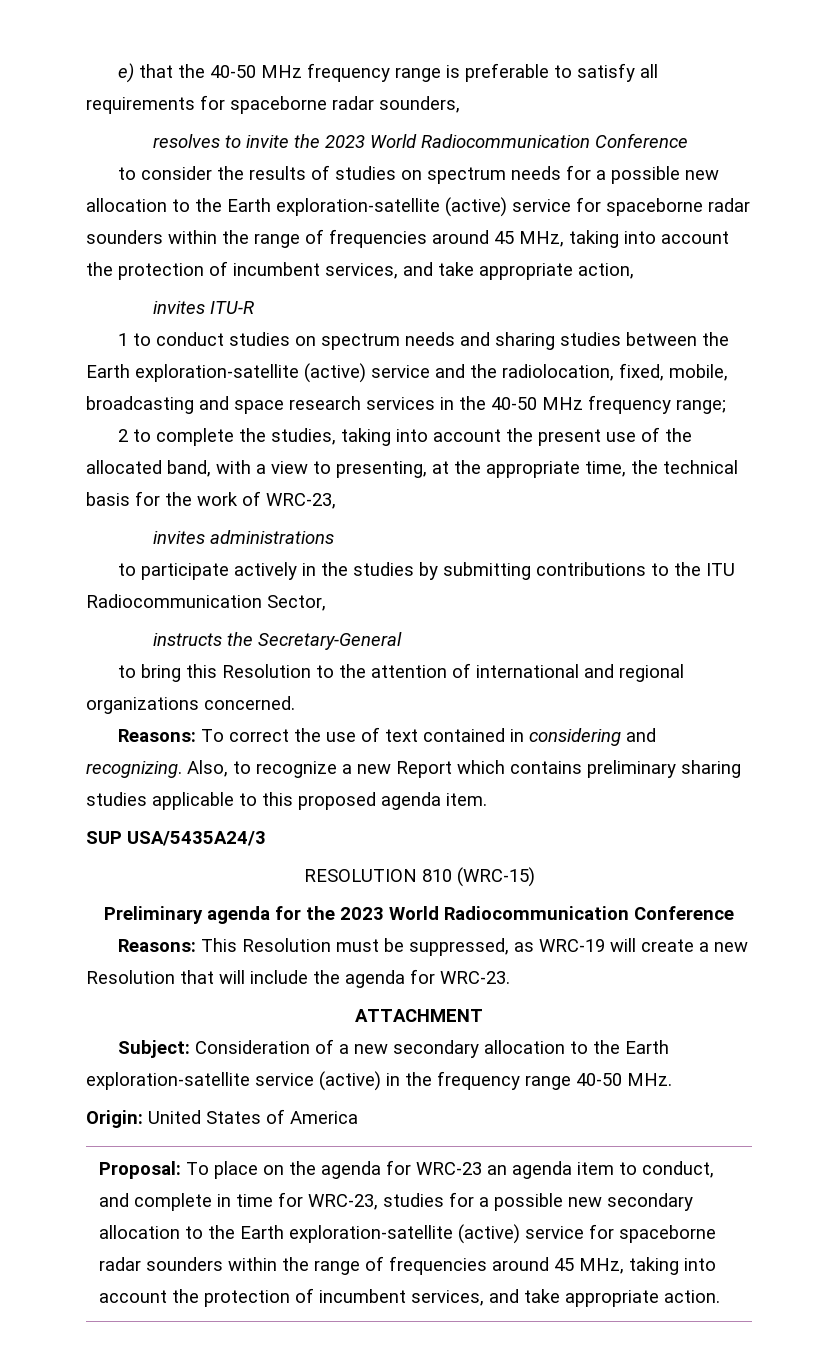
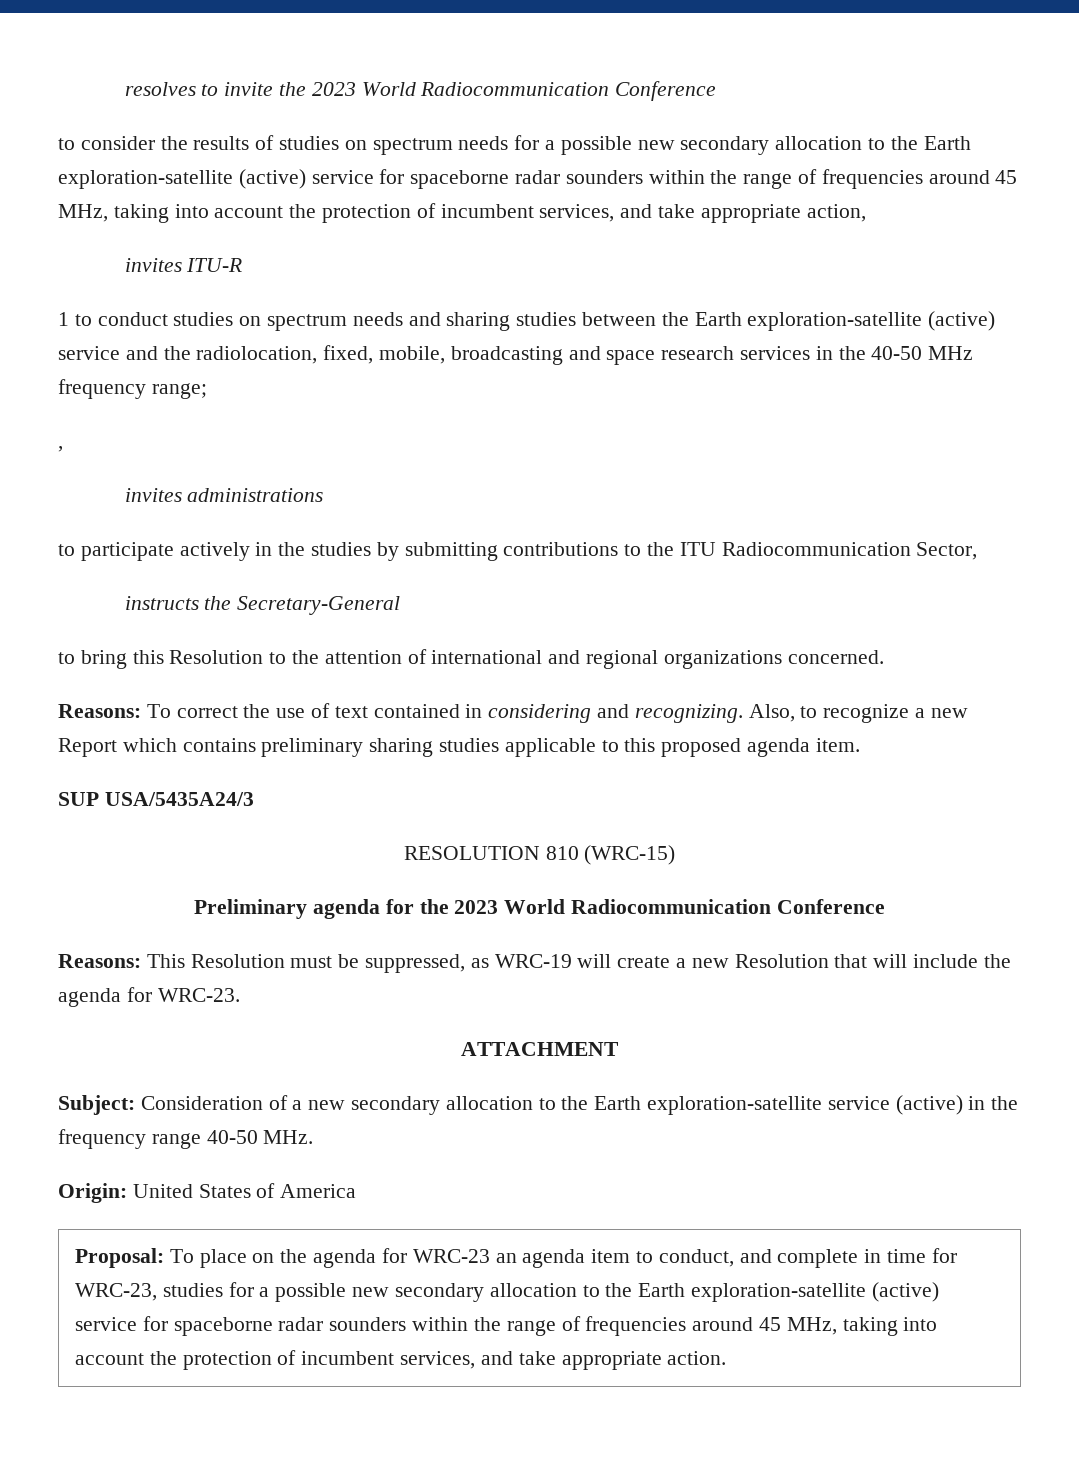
- e) that the 40-50 MHz frequency range is preferable to satisfy all requirements for spaceborne radar sounders,
- to consider the results of studies on spectrum needs for a possible new allocation to the Earth exploration-satellite (active) service for spaceborne radar sounders within the range of frequencies around 45 MHz, taking into account the protection of incumbent services, and take appropriate action,
+ to consider the results of studies on spectrum needs for a possible new secondary allocation to the Earth exploration-satellite (active) service for spaceborne radar sounders within the range of frequencies around 45 MHz, taking into account the protection of incumbent services, and take appropriate action,
- 2 to complete the studies, taking into account the present use of the allocated band, with a view to presenting, at the appropriate time, the technical basis for the work of WRC-23,
+ ,

